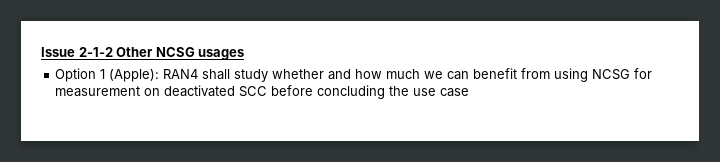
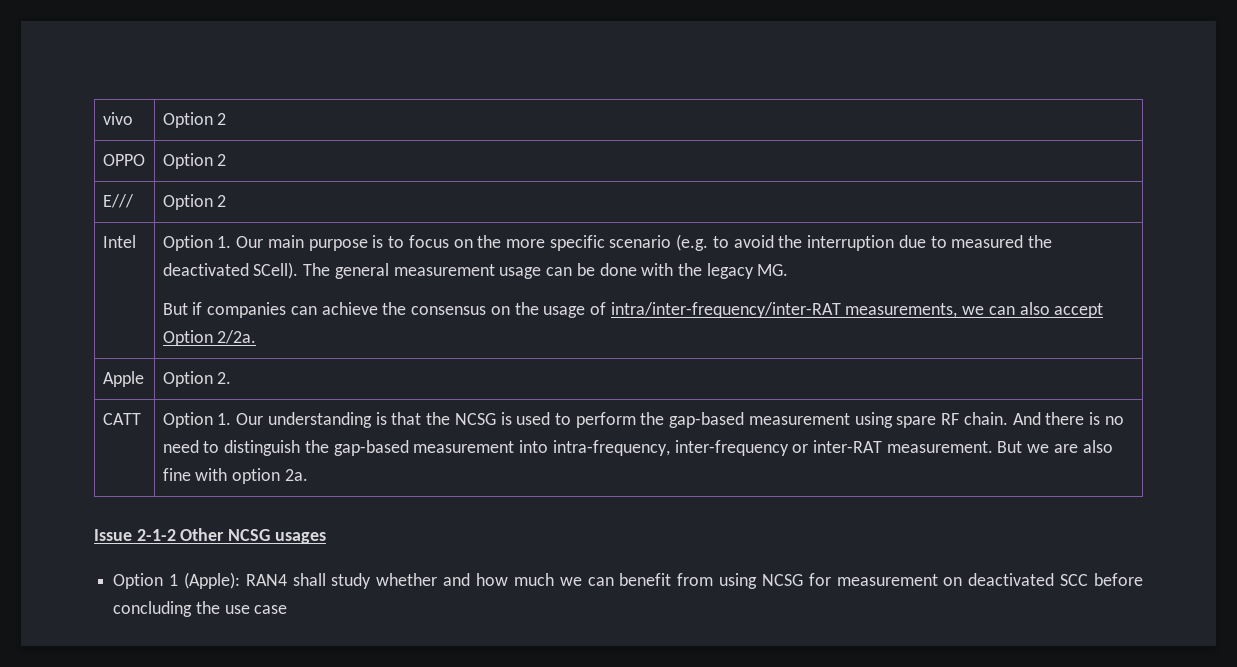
+ vivo | Option 2
+ OPPO | Option 2
+ E/// | Option 2
+ Intel | Option 1. Our main purpose is to focus on the more specific scenario (e.g. to avoid the interruption due to measured the deactivated SCell). The general measurement usage can be done with the legacy MG.
+ But if companies can achieve the consensus on the usage of intra/inter-frequency/inter-RAT measurements, we can also accept Option 2/2a.
+ Apple | Option 2.
+ CATT | Option 1. Our understanding is that the NCSG is used to perform the gap-based measurement using spare RF chain. And there is no need to distinguish the gap-based measurement into intra-frequency, inter-frequency or inter-RAT measurement. But we are also fine with option 2a.

